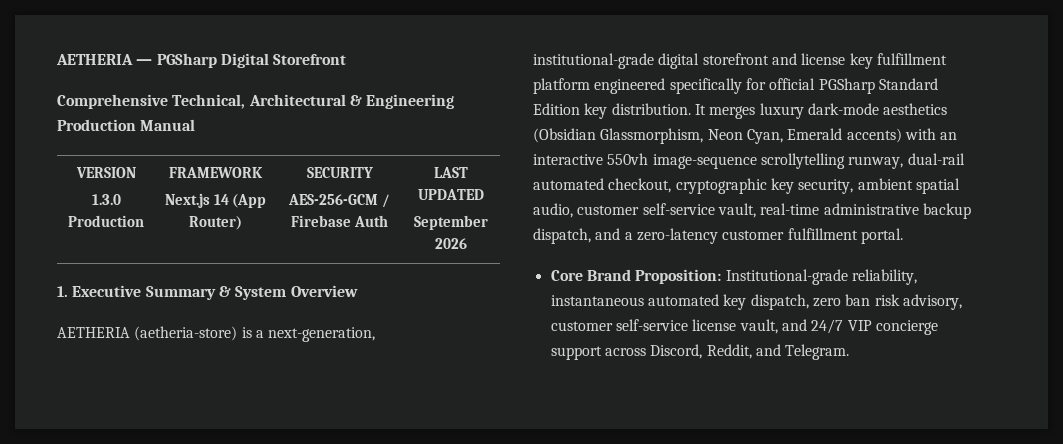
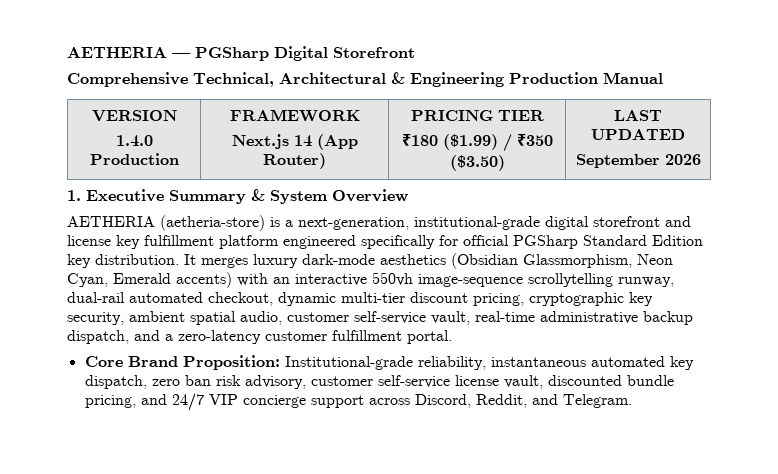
  VERSION
- 1.3.0 Production | FRAMEWORK
- Next.js 14 (App Router) | SECURITY
- AES-256-GCM / Firebase Auth | LAST UPDATED
+ 1.4.0 Production | FRAMEWORK
+ Next.js 14 (App Router) | PRICING TIER
+ ₹180 ($1.99) / ₹350 ($3.50) | LAST UPDATED
- It merges luxury dark-mode aesthetics (Obsidian Glassmorphism, Neon Cyan, Emerald accents) with an interactive 550vh image-sequence scrollytelling runway, dual-rail automated checkout, cryptographic key security, ambient spatial audio, customer self-service vault, real-time administrative backup dispatch, and a zero-latency customer fulfillment portal.
+ It merges luxury dark-mode aesthetics (Obsidian Glassmorphism, Neon Cyan, Emerald accents) with an interactive 550vh image-sequence scrollytelling runway, dual-rail automated checkout, dynamic multi-tier discount pricing, cryptographic key security, ambient spatial audio, customer self-service vault, real-time administrative backup dispatch, and a zero-latency customer fulfillment portal.
- Core Brand Proposition: Institutional-grade reliability, instantaneous automated key dispatch, zero ban risk advisory, customer self-service license vault, and 24/7 VIP concierge support across Discord, Reddit, and Telegram.
+ Core Brand Proposition: Institutional-grade reliability, instantaneous automated key dispatch, zero ban risk advisory, customer self-service license vault, discounted bundle pricing, and 24/7 VIP concierge support across Discord, Reddit, and Telegram.

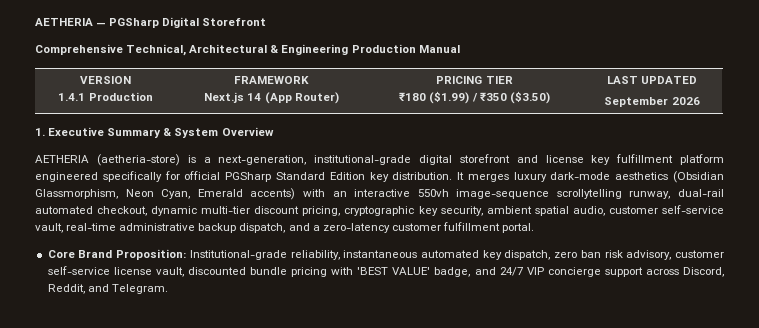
  VERSION
- 1.4.0 Production | FRAMEWORK
+ 1.4.1 Production | FRAMEWORK
- Core Brand Proposition: Institutional-grade reliability, instantaneous automated key dispatch, zero ban risk advisory, customer self-service license vault, discounted bundle pricing, and 24/7 VIP concierge support across Discord, Reddit, and Telegram.
+ Core Brand Proposition: Institutional-grade reliability, instantaneous automated key dispatch, zero ban risk advisory, customer self-service license vault, discounted bundle pricing with 'BEST VALUE' badge, and 24/7 VIP concierge support across Discord, Reddit, and Telegram.

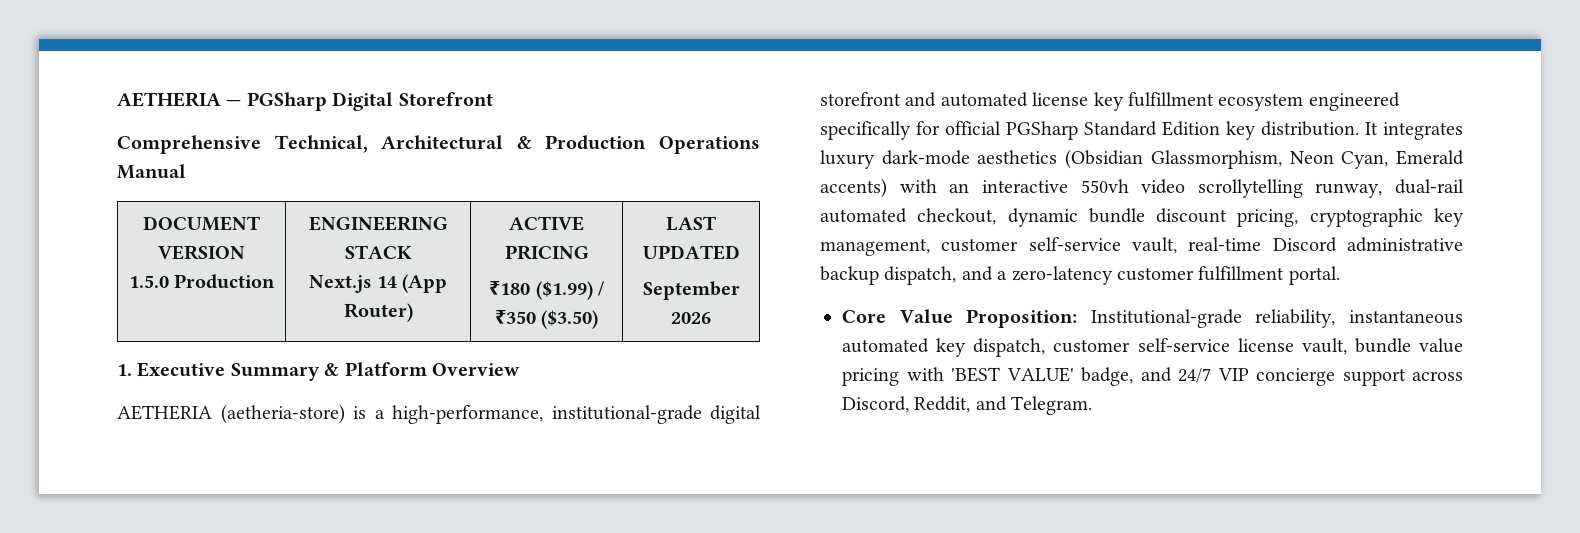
- Comprehensive Technical, Architectural & Engineering Production Manual
+ Comprehensive Technical, Architectural & Production Operations Manual
- VERSION
- 1.4.1 Production | FRAMEWORK
- Next.js 14 (App Router) | PRICING TIER
+ DOCUMENT VERSION
+ 1.5.0 Production | ENGINEERING STACK
+ Next.js 14 (App Router) | ACTIVE PRICING
- 1. Executive Summary & System Overview
+ 1. Executive Summary & Platform Overview
- AETHERIA (aetheria-store) is a next-generation, institutional-grade digital storefront and license key fulfillment platform engineered specifically for official PGSharp Standard Edition key distribution.
+ AETHERIA (aetheria-store) is a high-performance, institutional-grade digital storefront and automated license key fulfillment ecosystem engineered specifically for official PGSharp Standard Edition key distribution.
- It merges luxury dark-mode aesthetics (Obsidian Glassmorphism, Neon Cyan, Emerald accents) with an interactive 550vh image-sequence scrollytelling runway, dual-rail automated checkout, dynamic multi-tier discount pricing, cryptographic key security, ambient spatial audio, customer self-service vault, real-time administrative backup dispatch, and a zero-latency customer fulfillment portal.
+ It integrates luxury dark-mode aesthetics (Obsidian Glassmorphism, Neon Cyan, Emerald accents) with an interactive 550vh video scrollytelling runway, dual-rail automated checkout, dynamic bundle discount pricing, cryptographic key management, customer self-service vault, real-time Discord administrative backup dispatch, and a zero-latency customer fulfillment portal.
- Core Brand Proposition: Institutional-grade reliability, instantaneous automated key dispatch, zero ban risk advisory, customer self-service license vault, discounted bundle pricing with 'BEST VALUE' badge, and 24/7 VIP concierge support across Discord, Reddit, and Telegram.
+ Core Value Proposition: Institutional-grade reliability, instantaneous automated key dispatch, customer self-service license vault, bundle value pricing with 'BEST VALUE' badge, and 24/7 VIP concierge support across Discord, Reddit, and Telegram.

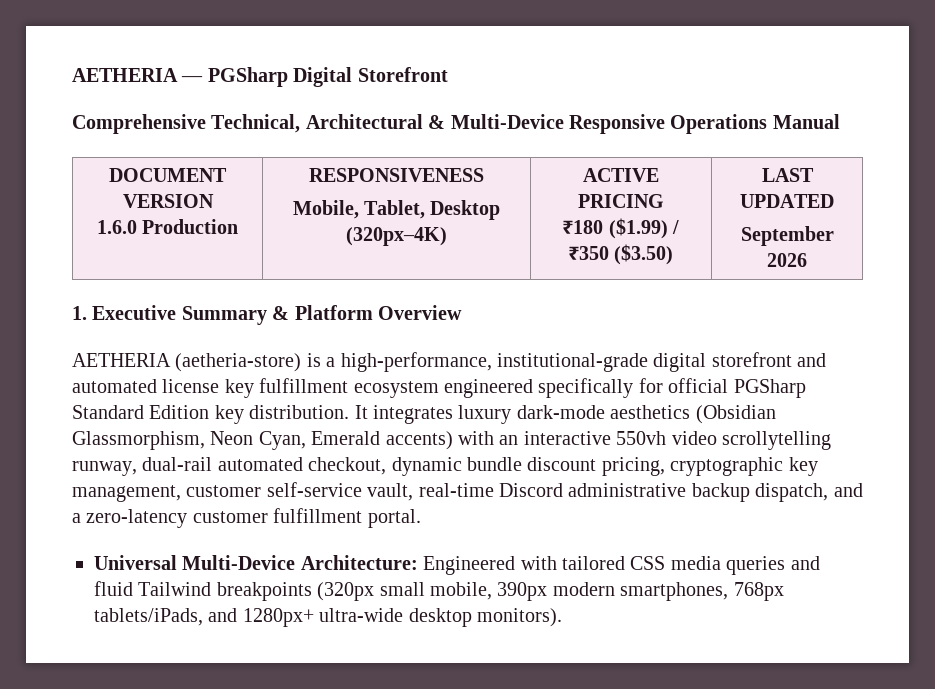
- Comprehensive Technical, Architectural & Production Operations Manual
+ Comprehensive Technical, Architectural & Multi-Device Responsive Operations Manual
  DOCUMENT VERSION
- 1.5.0 Production | ENGINEERING STACK
- Next.js 14 (App Router) | ACTIVE PRICING
+ 1.6.0 Production | RESPONSIVENESS
+ Mobile, Tablet, Desktop (320px–4K) | ACTIVE PRICING
- Core Value Proposition: Institutional-grade reliability, instantaneous automated key dispatch, customer self-service license vault, bundle value pricing with 'BEST VALUE' badge, and 24/7 VIP concierge support across Discord, Reddit, and Telegram.
+ Universal Multi-Device Architecture: Engineered with tailored CSS media queries and fluid Tailwind breakpoints (320px small mobile, 390px modern smartphones, 768px tablets/iPads, and 1280px+ ultra-wide desktop monitors).

